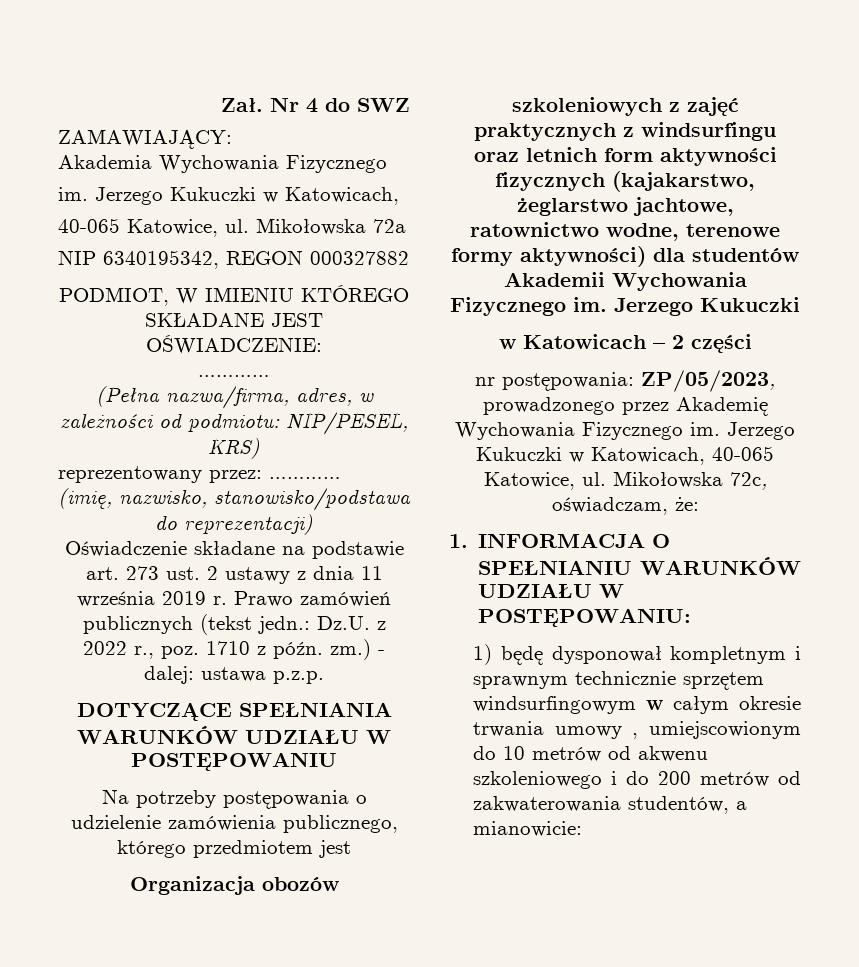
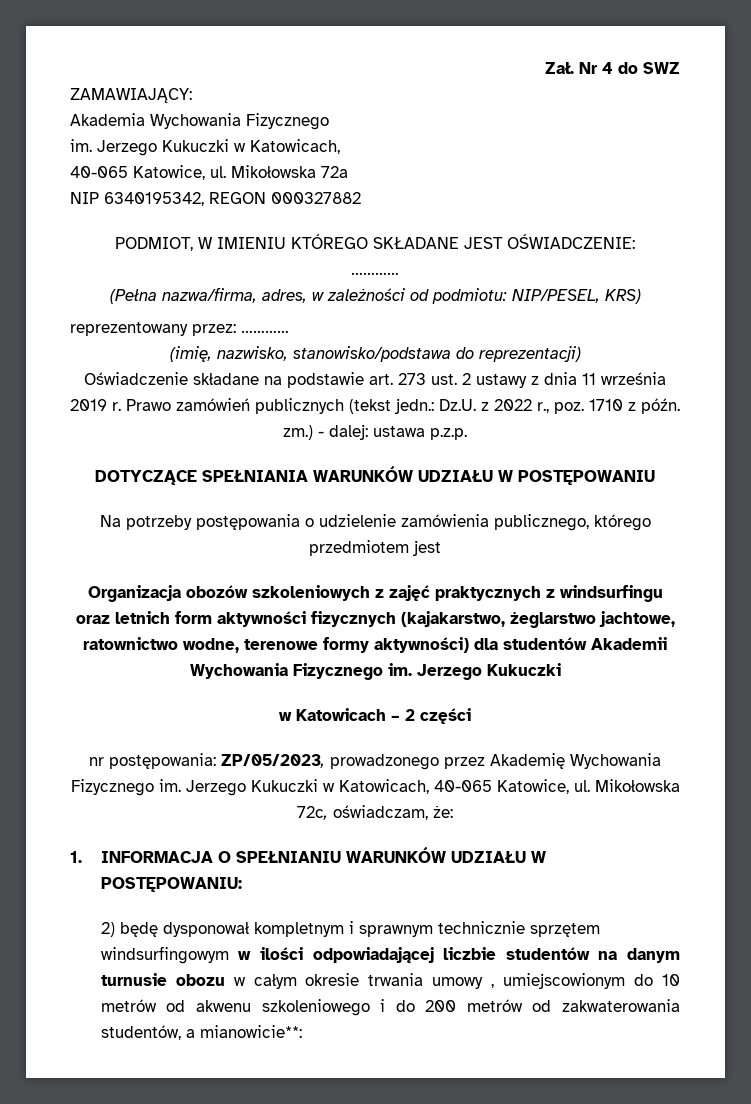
- 1) będę dysponował kompletnym i sprawnym technicznie sprzętem windsurfingowym w całym okresie trwania umowy , umiejscowionym do 10 metrów od akwenu szkoleniowego i do 200 metrów od zakwaterowania studentów, a mianowicie:
+ 2) będę dysponował kompletnym i sprawnym technicznie sprzętem windsurfingowym w ilości odpowiadającej liczbie studentów na danym turnusie obozu w całym okresie trwania umowy , umiejscowionym do 10 metrów od akwenu szkoleniowego i do 200 metrów od zakwaterowania studentów, a mianowicie**:

